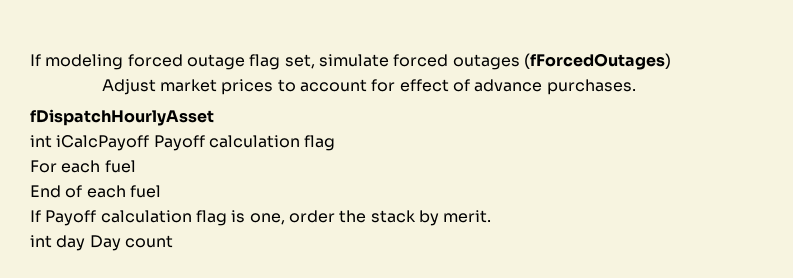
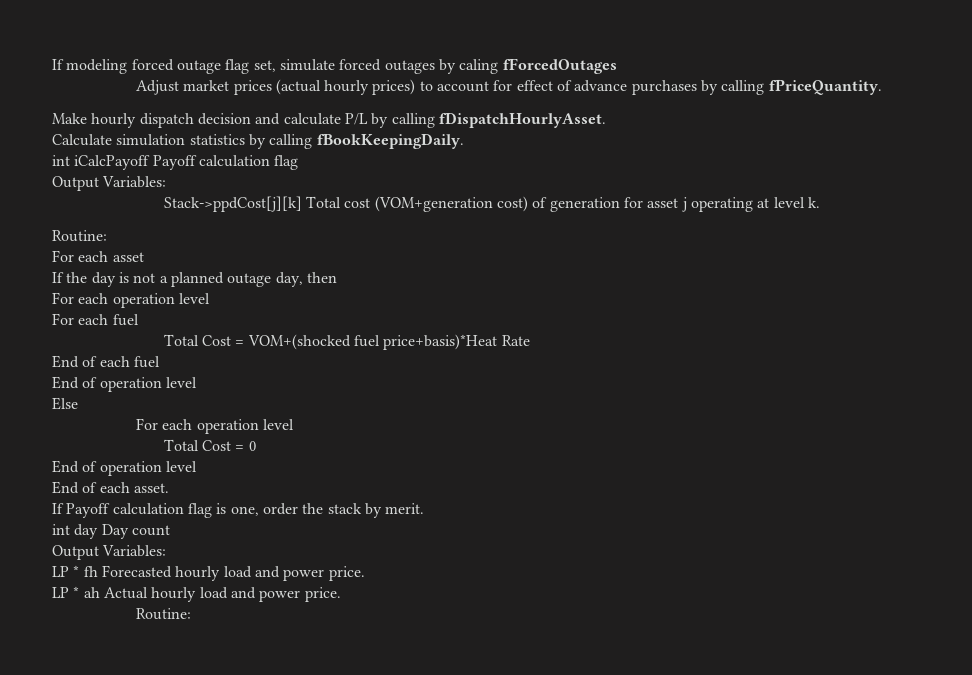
- If modeling forced outage flag set, simulate forced outages (fForcedOutages)
+ If modeling forced outage flag set, simulate forced outages by caling fForcedOutages
- Adjust market prices to account for effect of advance purchases.
- fDispatchHourlyAsset
+ Adjust market prices (actual hourly prices) to account for effect of advance purchases by calling fPriceQuantity.
+ Make hourly dispatch decision and calculate P/L by calling fDispatchHourlyAsset.
+ Calculate simulation statistics by calling fBookKeepingDaily.
  int iCalcPayoff Payoff calculation flag
+ Output Variables:
+ Stack->ppdCost[j][k] Total cost (VOM+generation cost) of generation for asset j operating at level k.
+ Routine:
+ For each asset
+ If the day is not a planned outage day, then
+ For each operation level
  For each fuel
+ Total Cost = VOM+(shocked fuel price+basis)*Heat Rate
  End of each fuel
+ End of operation level
+ Else
+ For each operation level
+ Total Cost = 0
+ End of operation level
+ End of each asset.
  int day Day count
+ Output Variables:
+ LP * fh Forecasted hourly load and power price.
+ LP * ah Actual hourly load and power price.
+ Routine:

